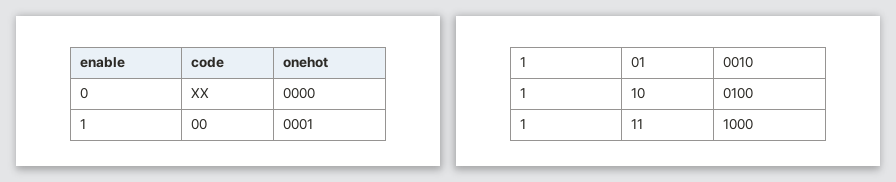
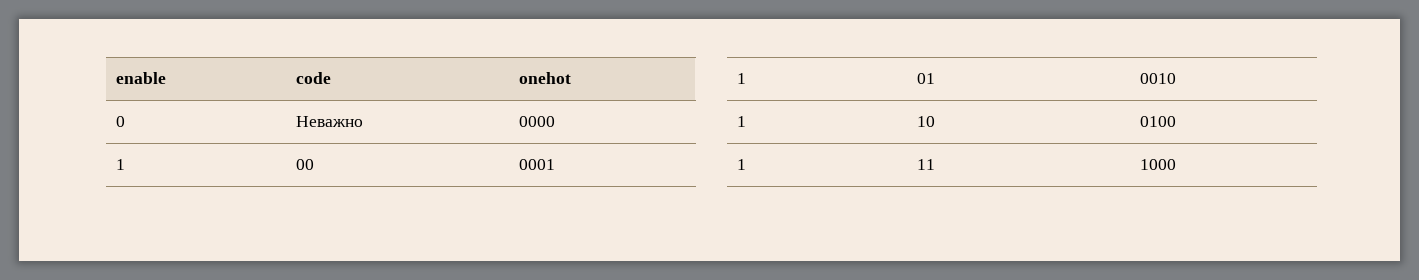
- 0 | XX | 0000
+ 0 | Неважно | 0000

